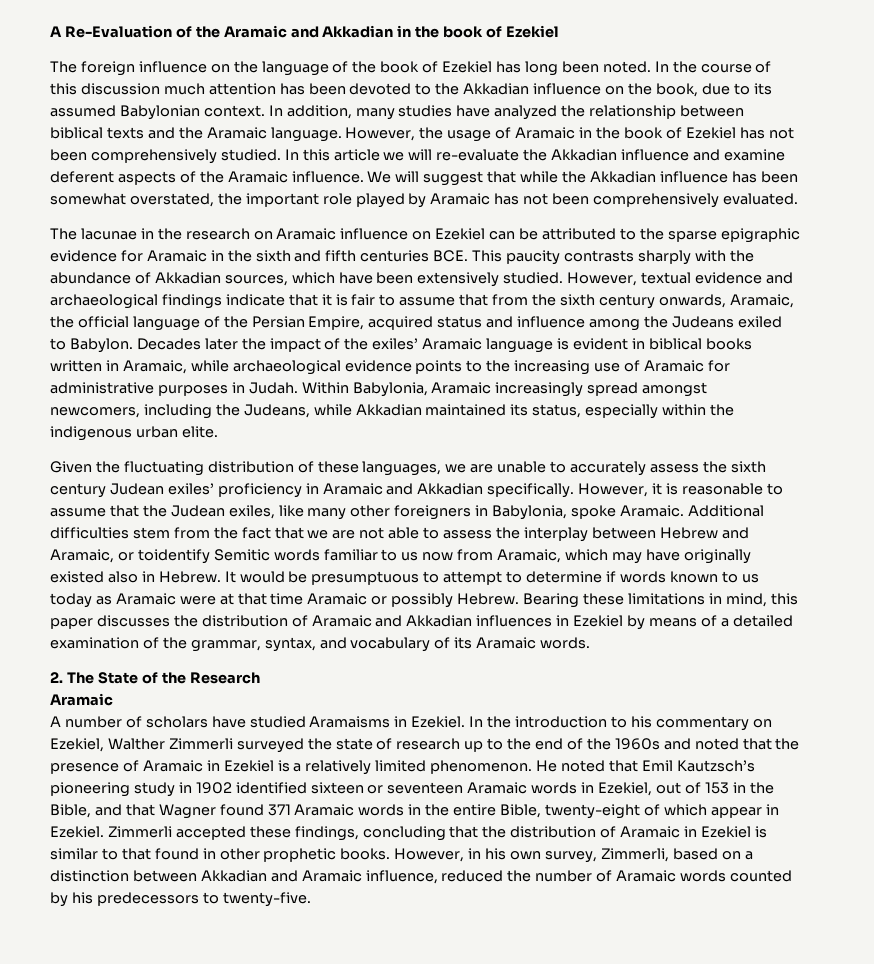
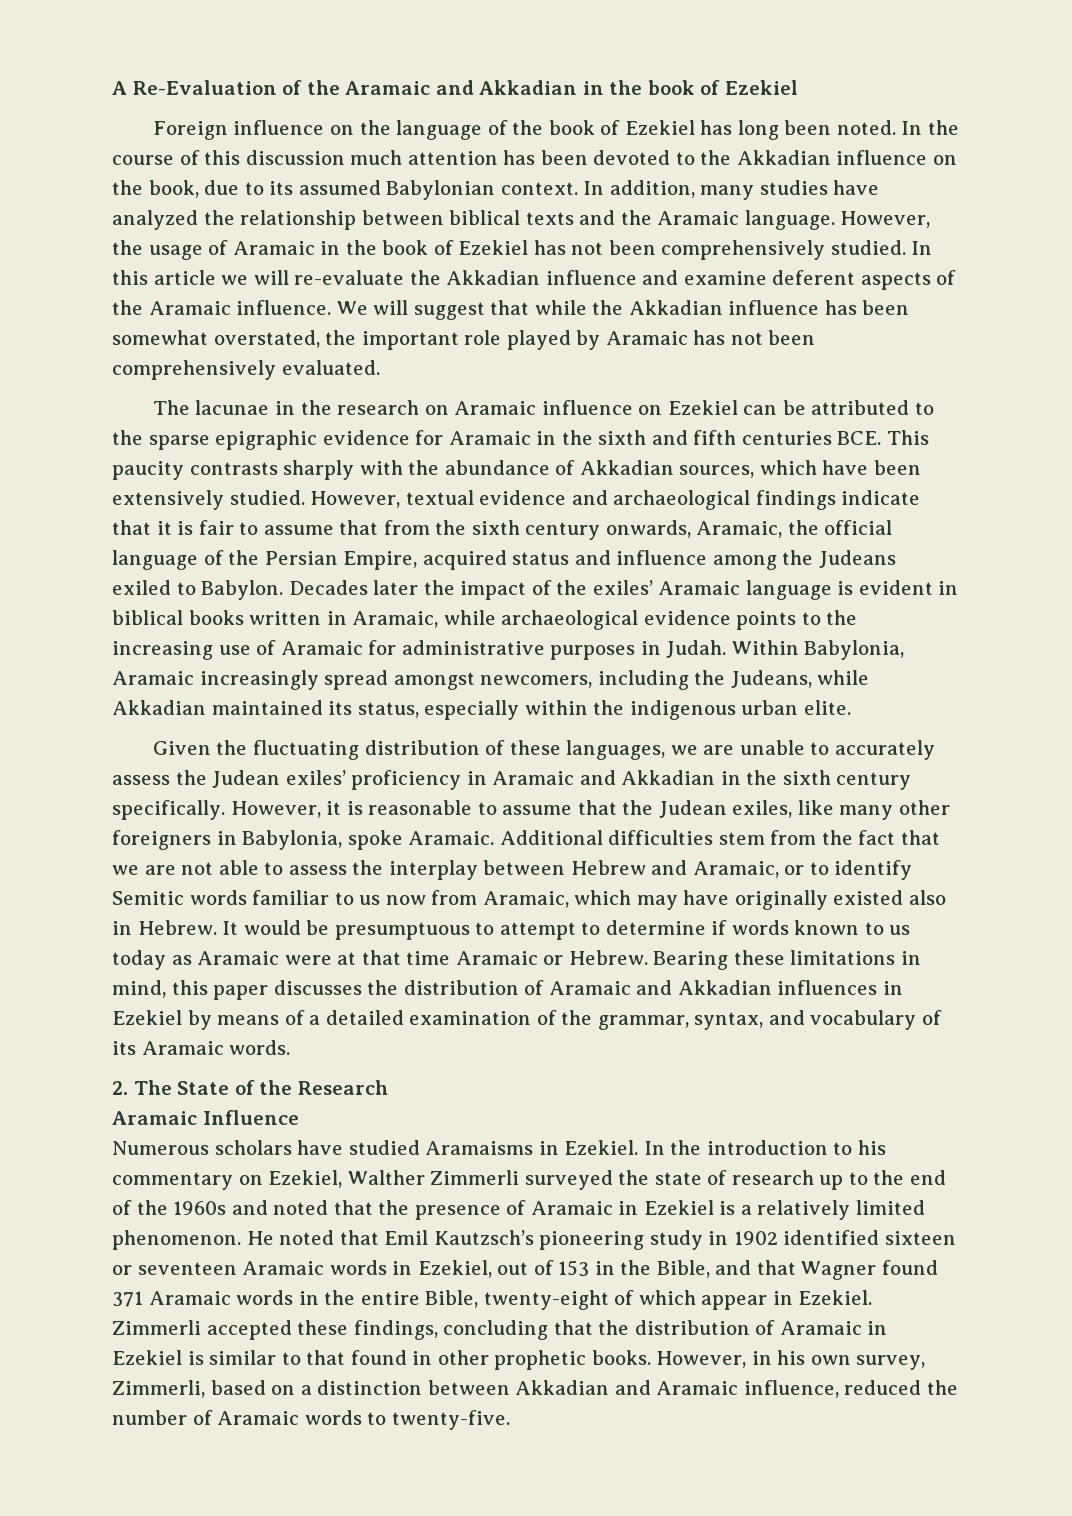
- The foreign influence on the language of the book of Ezekiel has long been noted.
+ Foreign influence on the language of the book of Ezekiel has long been noted.
- Given the fluctuating distribution of these languages, we are unable to accurately assess the sixth century Judean exiles’ proficiency in Aramaic and Akkadian specifically.
+ Given the fluctuating distribution of these languages, we are unable to accurately assess the Judean exiles’ proficiency in Aramaic and Akkadian in the sixth century specifically.
- Additional difficulties stem from the fact that we are not able to assess the interplay between Hebrew and Aramaic, or toidentify Semitic words familiar to us now from Aramaic, which may have originally existed also in Hebrew.
+ Additional difficulties stem from the fact that we are not able to assess the interplay between Hebrew and Aramaic, or to identify Semitic words familiar to us now from Aramaic, which may have originally existed also in Hebrew.
- It would be presumptuous to attempt to determine if words known to us today as Aramaic were at that time Aramaic or possibly Hebrew.
+ It would be presumptuous to attempt to determine if words known to us today as Aramaic were at that time Aramaic or Hebrew.
  2. The State of the Research
- Aramaic
- A number of scholars have studied Aramaisms in Ezekiel.
+ Aramaic Influence
+ Numerous scholars have studied Aramaisms in Ezekiel.
- However, in his own survey, Zimmerli, based on a distinction between Akkadian and Aramaic influence, reduced the number of Aramaic words counted by his predecessors to twenty-five.
+ However, in his own survey, Zimmerli, based on a distinction between Akkadian and Aramaic influence, reduced the number of Aramaic words to twenty-five.

